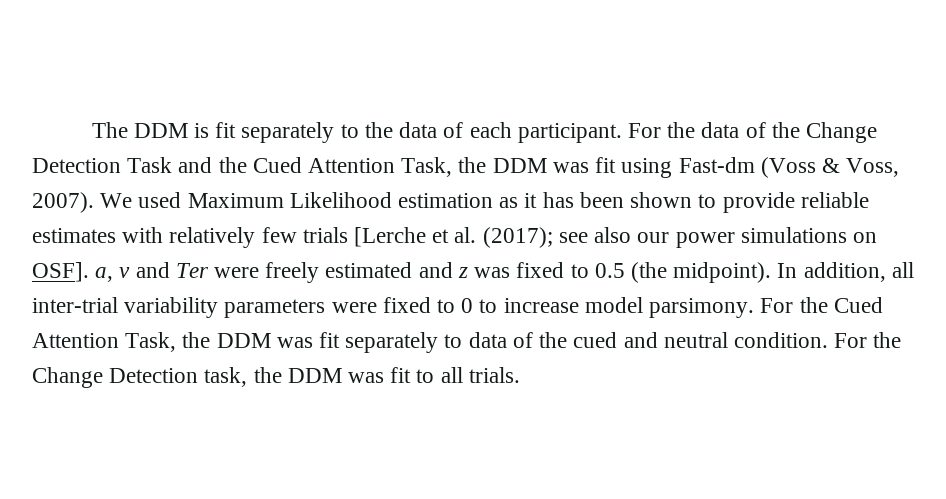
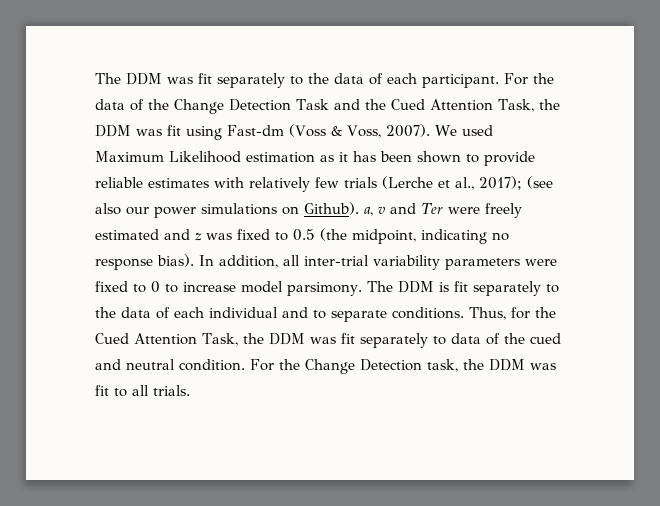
- The DDM is fit separately to the data of each participant.
+ The DDM was fit separately to the data of each participant.
- We used Maximum Likelihood estimation as it has been shown to provide reliable estimates with relatively few trials [Lerche et al. (2017); see also our power simulations on OSF]. a, v and Ter were freely estimated and z was fixed to 0.5 (the midpoint).
+ We used Maximum Likelihood estimation as it has been shown to provide reliable estimates with relatively few trials (Lerche et al., 2017); (see also our power simulations on Github). a, v and Ter were freely estimated and z was fixed to 0.5 (the midpoint, indicating no response bias).
- For the Cued Attention Task, the DDM was fit separately to data of the cued and neutral condition.
+ The DDM is fit separately to the data of each individual and to separate conditions. Thus, for the Cued Attention Task, the DDM was fit separately to data of the cued and neutral condition.

